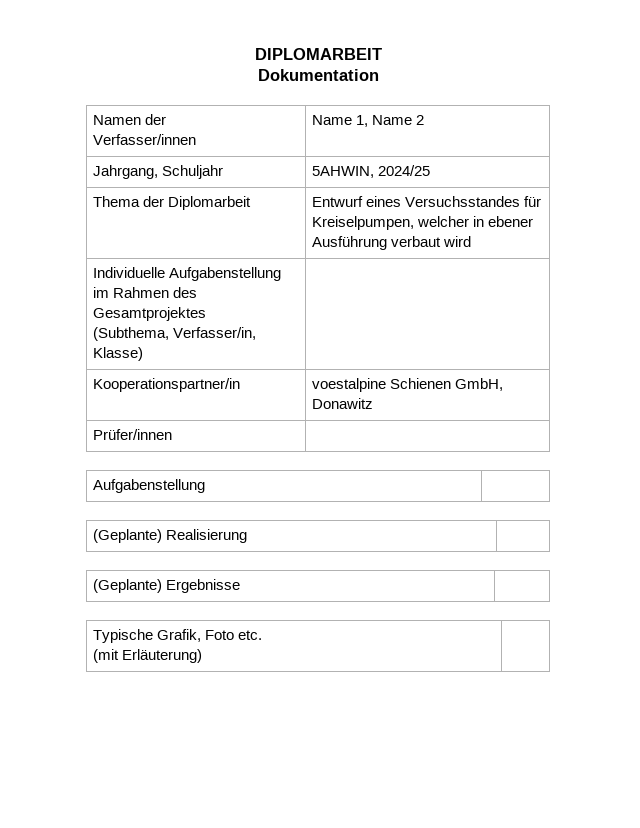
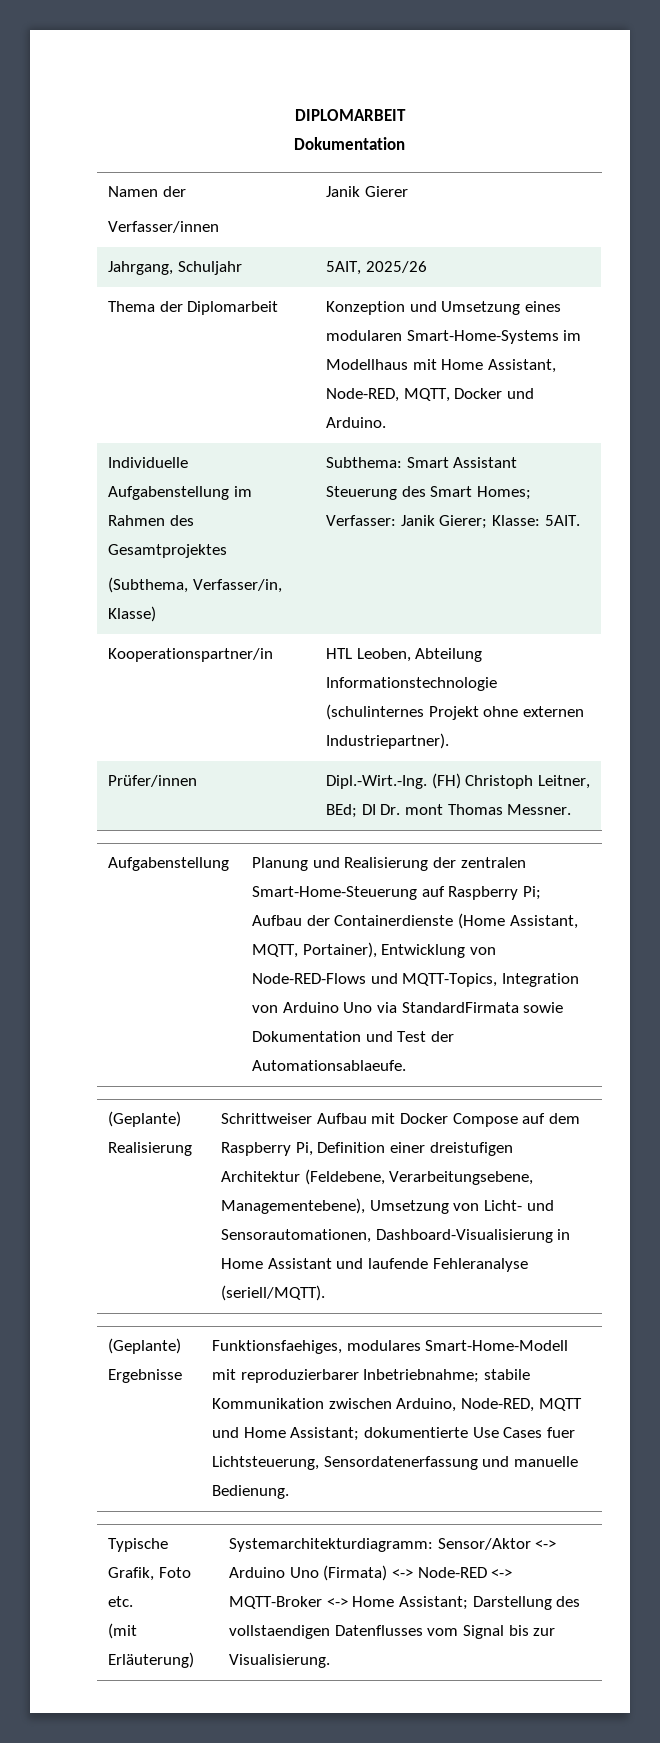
  Namen der
- Verfasser/innen | Name 1, Name 2
+ Verfasser/innen | Janik Gierer
- Jahrgang, Schuljahr | 5AHWIN, 2024/25
+ Jahrgang, Schuljahr | 5AIT, 2025/26
- Thema der Diplomarbeit | Entwurf eines Versuchsstandes für Kreiselpumpen, welcher in ebener Ausführung verbaut wird
+ Thema der Diplomarbeit | Konzeption und Umsetzung eines modularen Smart-Home-Systems im Modellhaus mit Home Assistant, Node-RED, MQTT, Docker und Arduino.
  Individuelle Aufgabenstellung im Rahmen des Gesamtprojektes
- (Subthema, Verfasser/in, Klasse) |
- Kooperationspartner/in | voestalpine Schienen GmbH, Donawitz
- Prüfer/innen |
- Aufgabenstellung |
- (Geplante) Realisierung |
- (Geplante) Ergebnisse |
+ (Subthema, Verfasser/in, Klasse) | Subthema: Smart Assistant Steuerung des Smart Homes; Verfasser: Janik Gierer; Klasse: 5AIT.
+ Kooperationspartner/in | HTL Leoben, Abteilung Informationstechnologie (schulinternes Projekt ohne externen Industriepartner).
+ Prüfer/innen | Dipl.-Wirt.-Ing. (FH) Christoph Leitner, BEd; DI Dr. mont Thomas Messner.
+ Aufgabenstellung | Planung und Realisierung der zentralen Smart-Home-Steuerung auf Raspberry Pi; Aufbau der Containerdienste (Home Assistant, MQTT, Portainer), Entwicklung von Node-RED-Flows und MQTT-Topics, Integration von Arduino Uno via StandardFirmata sowie Dokumentation und Test der Automationsablaeufe.
+ (Geplante) Realisierung | Schrittweiser Aufbau mit Docker Compose auf dem Raspberry Pi, Definition einer dreistufigen Architektur (Feldebene, Verarbeitungsebene, Managementebene), Umsetzung von Licht- und Sensorautomationen, Dashboard-Visualisierung in Home Assistant und laufende Fehleranalyse (seriell/MQTT).
+ (Geplante) Ergebnisse | Funktionsfaehiges, modulares Smart-Home-Modell mit reproduzierbarer Inbetriebnahme; stabile Kommunikation zwischen Arduino, Node-RED, MQTT und Home Assistant; dokumentierte Use Cases fuer Lichtsteuerung, Sensordatenerfassung und manuelle Bedienung.
  Typische Grafik, Foto etc.
- (mit Erläuterung) |
+ (mit Erläuterung) | Systemarchitekturdiagramm: Sensor/Aktor <-> Arduino Uno (Firmata) <-> Node-RED <-> MQTT-Broker <-> Home Assistant; Darstellung des vollstaendigen Datenflusses vom Signal bis zur Visualisierung.

